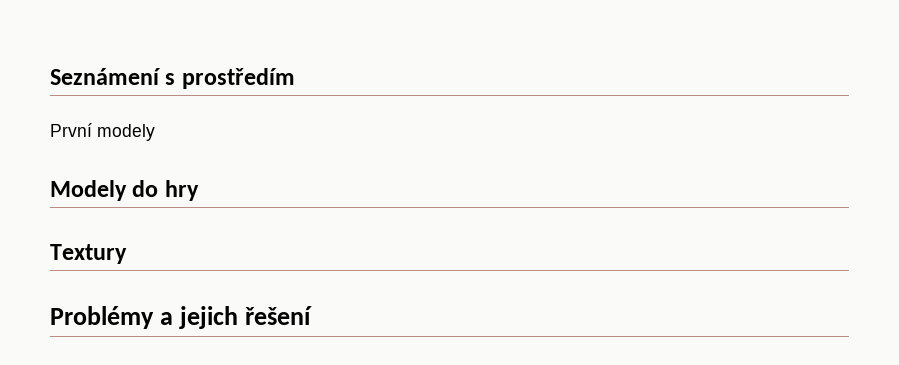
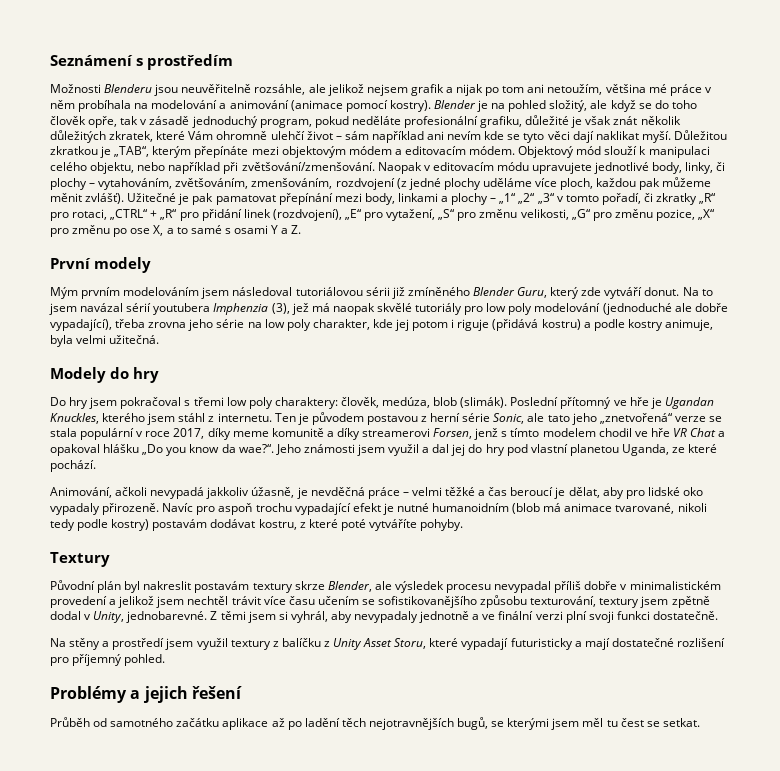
+ Možnosti Blenderu jsou neuvěřitelně rozsáhle, ale jelikož nejsem grafik a nijak po tom ani netoužím, většina mé práce v něm probíhala na modelování a animování (animace pomocí kostry). Blender je na pohled složitý, ale když se do toho člověk opře, tak v zásadě jednoduchý program, pokud neděláte profesionální grafiku, důležité je však znát několik důležitých zkratek, které Vám ohromně ulehčí život – sám například ani nevím kde se tyto věci dají naklikat myší. Důležitou zkratkou je „TAB“, kterým přepínáte mezi objektovým módem a editovacím módem. Objektový mód slouží k manipulaci celého objektu, nebo například při zvětšování/zmenšování. Naopak v editovacím módu upravujete jednotlivé body, linky, či plochy – vytahováním, zvětšováním, zmenšováním, rozdvojení (z jedné plochy uděláme více ploch, každou pak můžeme měnit zvlášť). Užitečné je pak pamatovat přepínání mezi body, linkami a plochy – „1“ „2“ „3“ v tomto pořadí, či zkratky „R“ pro rotaci, „CTRL“ + „R“ pro přidání linek (rozdvojení), „E“ pro vytažení, „S“ pro změnu velikosti, „G“ pro změnu pozice, „X“ pro změnu po ose X, a to samé s osami Y a Z.
  První modely
+ Mým prvním modelováním jsem následoval tutoriálovou sérii již zmíněného Blender Guru, který zde vytváří donut. Na to jsem navázal sérií youtubera Imphenzia (3), jež má naopak skvělé tutoriály pro low poly modelování (jednoduché ale dobře vypadající), třeba zrovna jeho série na low poly charakter, kde jej potom i riguje (přidává kostru) a podle kostry animuje, byla velmi užitečná.
  Modely do hry
+ Do hry jsem pokračoval s třemi low poly charaktery: člověk, medúza, blob (slimák). Poslední přítomný ve hře je Ugandan Knuckles, kterého jsem stáhl z internetu. Ten je původem postavou z herní série Sonic, ale tato jeho „znetvořená“ verze se stala populární v roce 2017, díky meme komunitě a díky streamerovi Forsen, jenž s tímto modelem chodil ve hře VR Chat a opakoval hlášku „Do you know da wae?“. Jeho známosti jsem využil a dal jej do hry pod vlastní planetou Uganda, ze které pochází.
+ Animování, ačkoli nevypadá jakkoliv úžasně, je nevděčná práce – velmi těžké a čas beroucí je dělat, aby pro lidské oko vypadaly přirozeně. Navíc pro aspoň trochu vypadající efekt je nutné humanoidním (blob má animace tvarované, nikoli tedy podle kostry) postavám dodávat kostru, z které poté vytváříte pohyby.
  Textury
+ Původní plán byl nakreslit postavám textury skrze Blender, ale výsledek procesu nevypadal příliš dobře v minimalistickém provedení a jelikož jsem nechtěl trávit více času učením se sofistikovanějšího způsobu texturování, textury jsem zpětně dodal v Unity, jednobarevné. Z těmi jsem si vyhrál, aby nevypadaly jednotně a ve finální verzi plní svoji funkci dostatečně.
+ Na stěny a prostředí jsem využil textury z balíčku z Unity Asset Storu, které vypadají futuristicky a mají dostatečné rozlišení pro příjemný pohled.
  Problémy a jejich řešení
+ Průběh od samotného začátku aplikace až po ladění těch nejotravnějších bugů, se kterými jsem měl tu čest se setkat.

